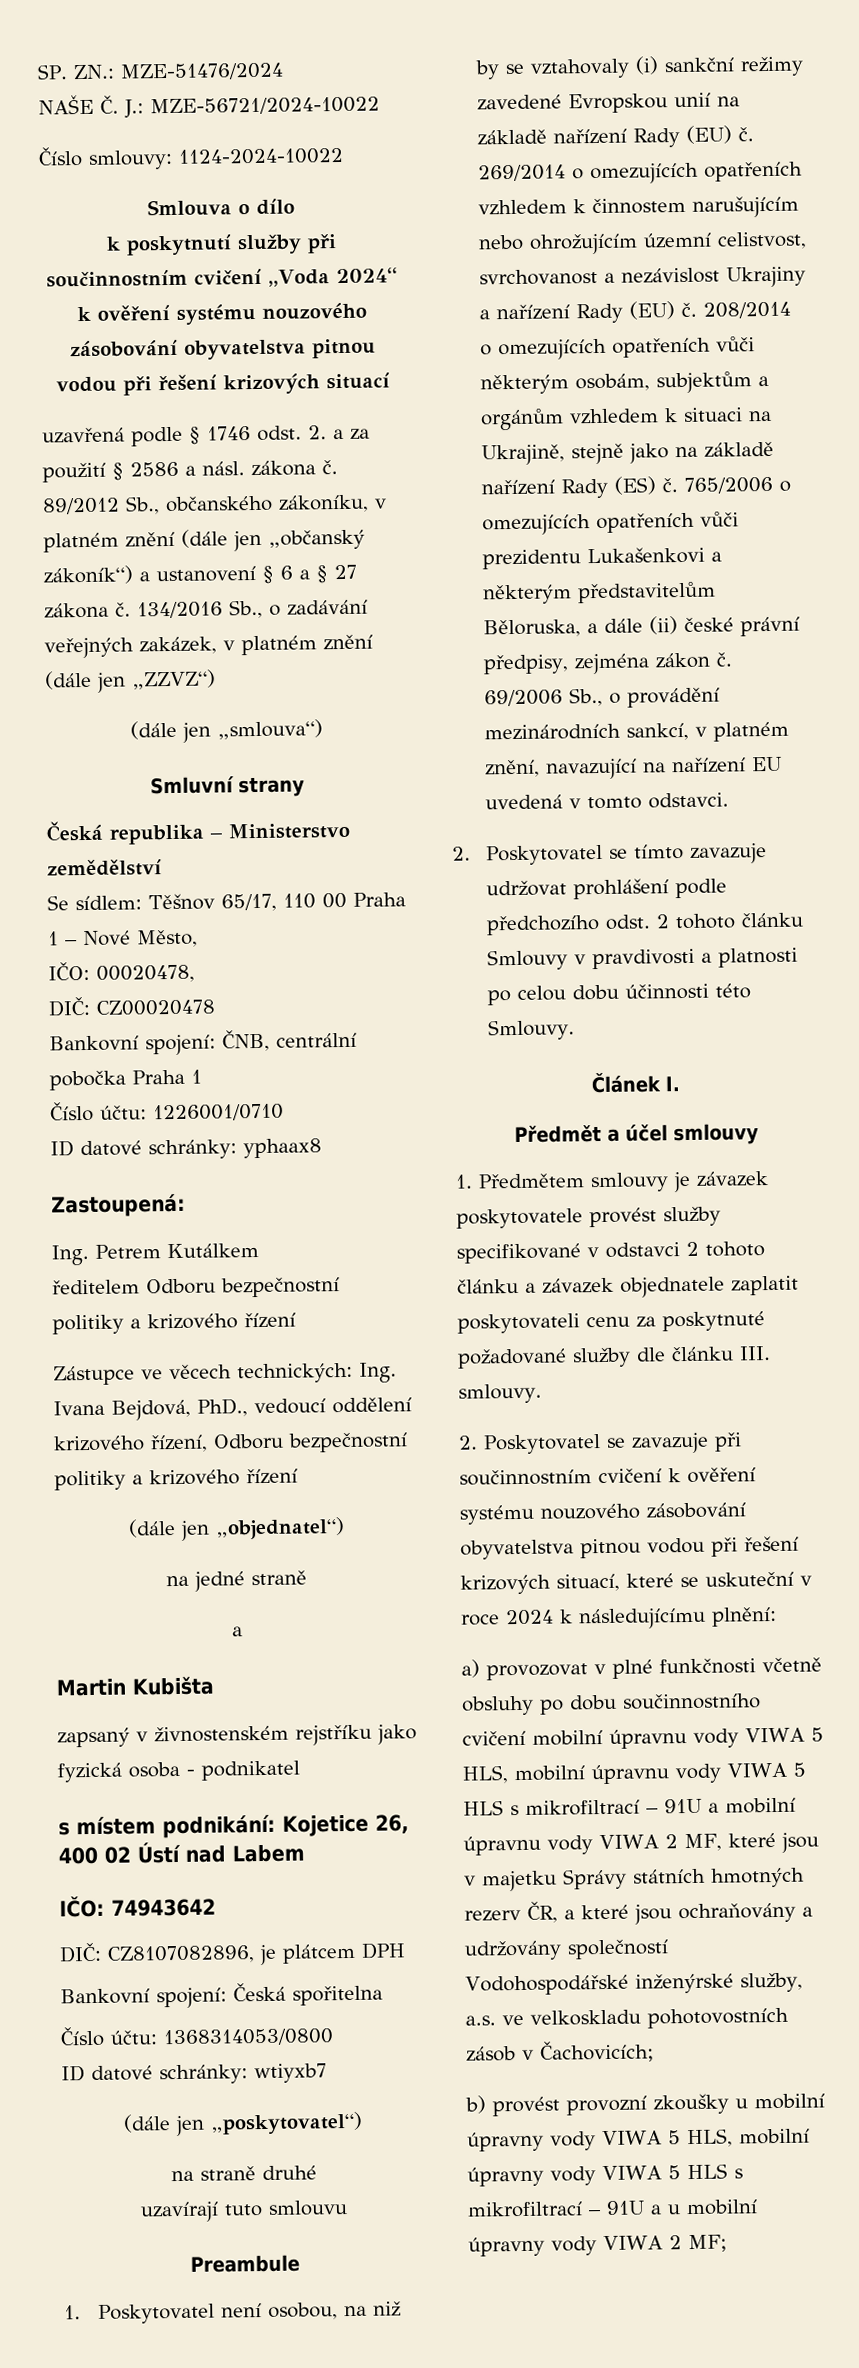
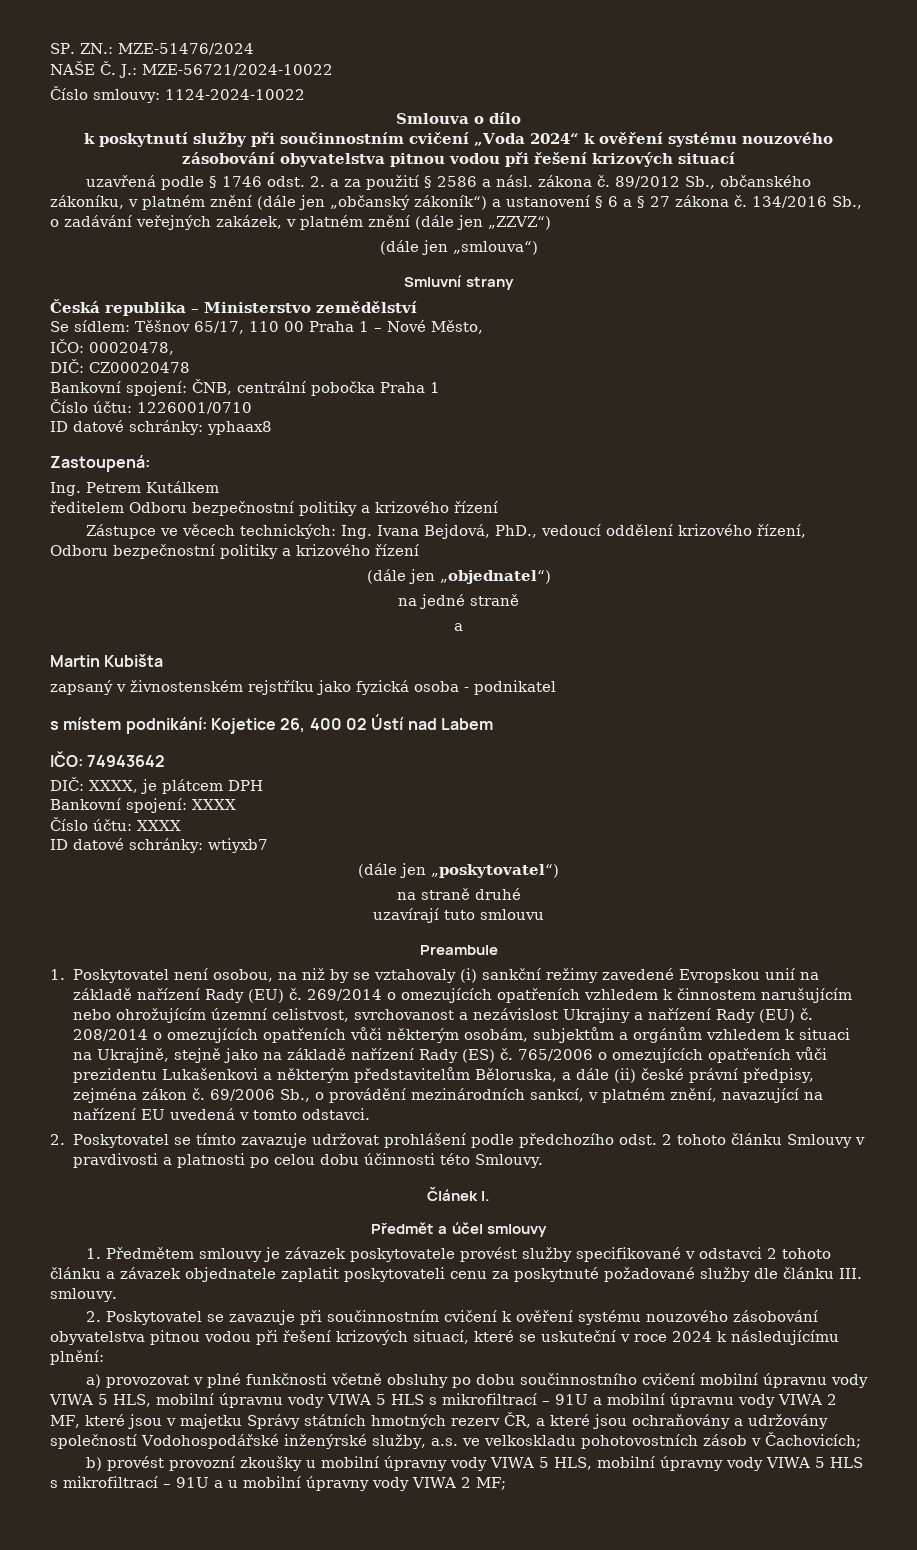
- DIČ: CZ8107082896, je plátcem DPH
+ DIČ: XXXX, je plátcem DPH
- Bankovní spojení: Česká spořitelna
- Číslo účtu: 1368314053/0800
+ Bankovní spojení: XXXX
+ Číslo účtu: XXXX

